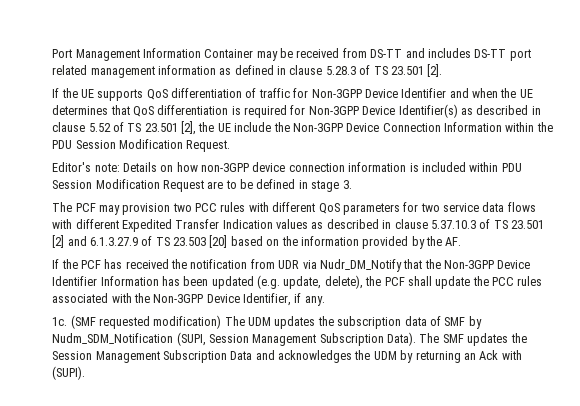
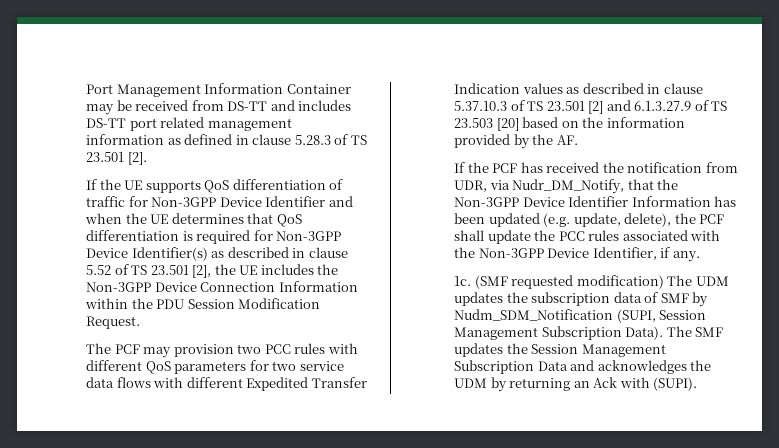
- If the UE supports QoS differentiation of traffic for Non-3GPP Device Identifier and when the UE determines that QoS differentiation is required for Non-3GPP Device Identifier(s) as described in clause 5.52 of TS 23.501 [2], the UE include the Non-3GPP Device Connection Information within the PDU Session Modification Request.
+ If the UE supports QoS differentiation of traffic for Non-3GPP Device Identifier and when the UE determines that QoS differentiation is required for Non-3GPP Device Identifier(s) as described in clause 5.52 of TS 23.501 [2], the UE includes the Non-3GPP Device Connection Information within the PDU Session Modification Request.
- Editor's note: Details on how non-3GPP device connection information is included within PDU Session Modification Request are to be defined in stage 3.
- If the PCF has received the notification from UDR via Nudr_DM_Notify that the Non-3GPP Device Identifier Information has been updated (e.g. update, delete), the PCF shall update the PCC rules associated with the Non-3GPP Device Identifier, if any.
+ If the PCF has received the notification from UDR, via Nudr_DM_Notify, that the Non-3GPP Device Identifier Information has been updated (e.g. update, delete), the PCF shall update the PCC rules associated with the Non-3GPP Device Identifier, if any.

